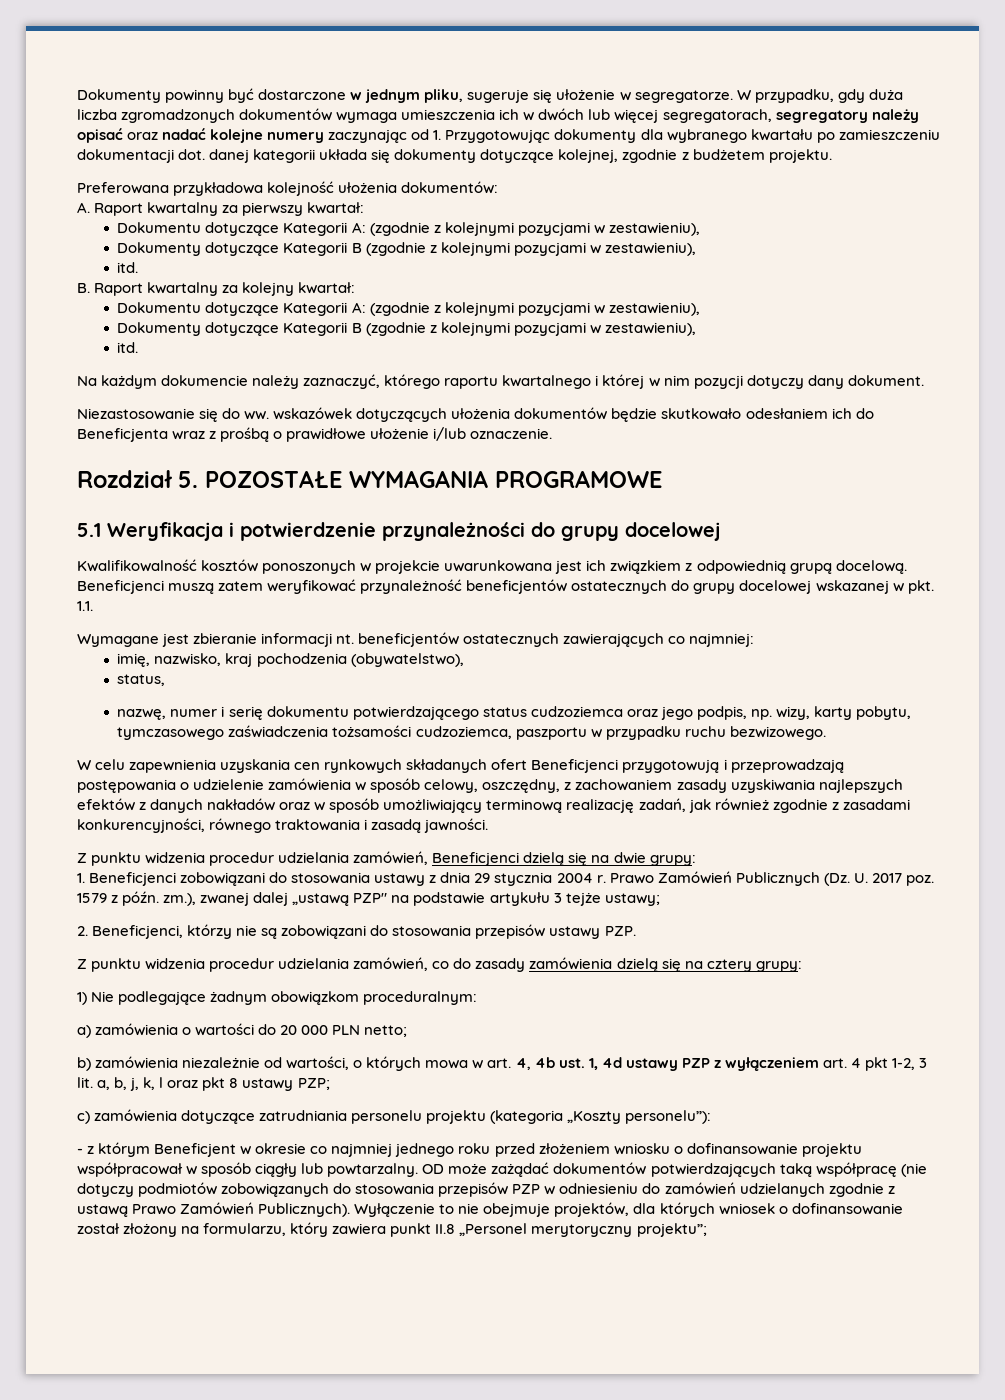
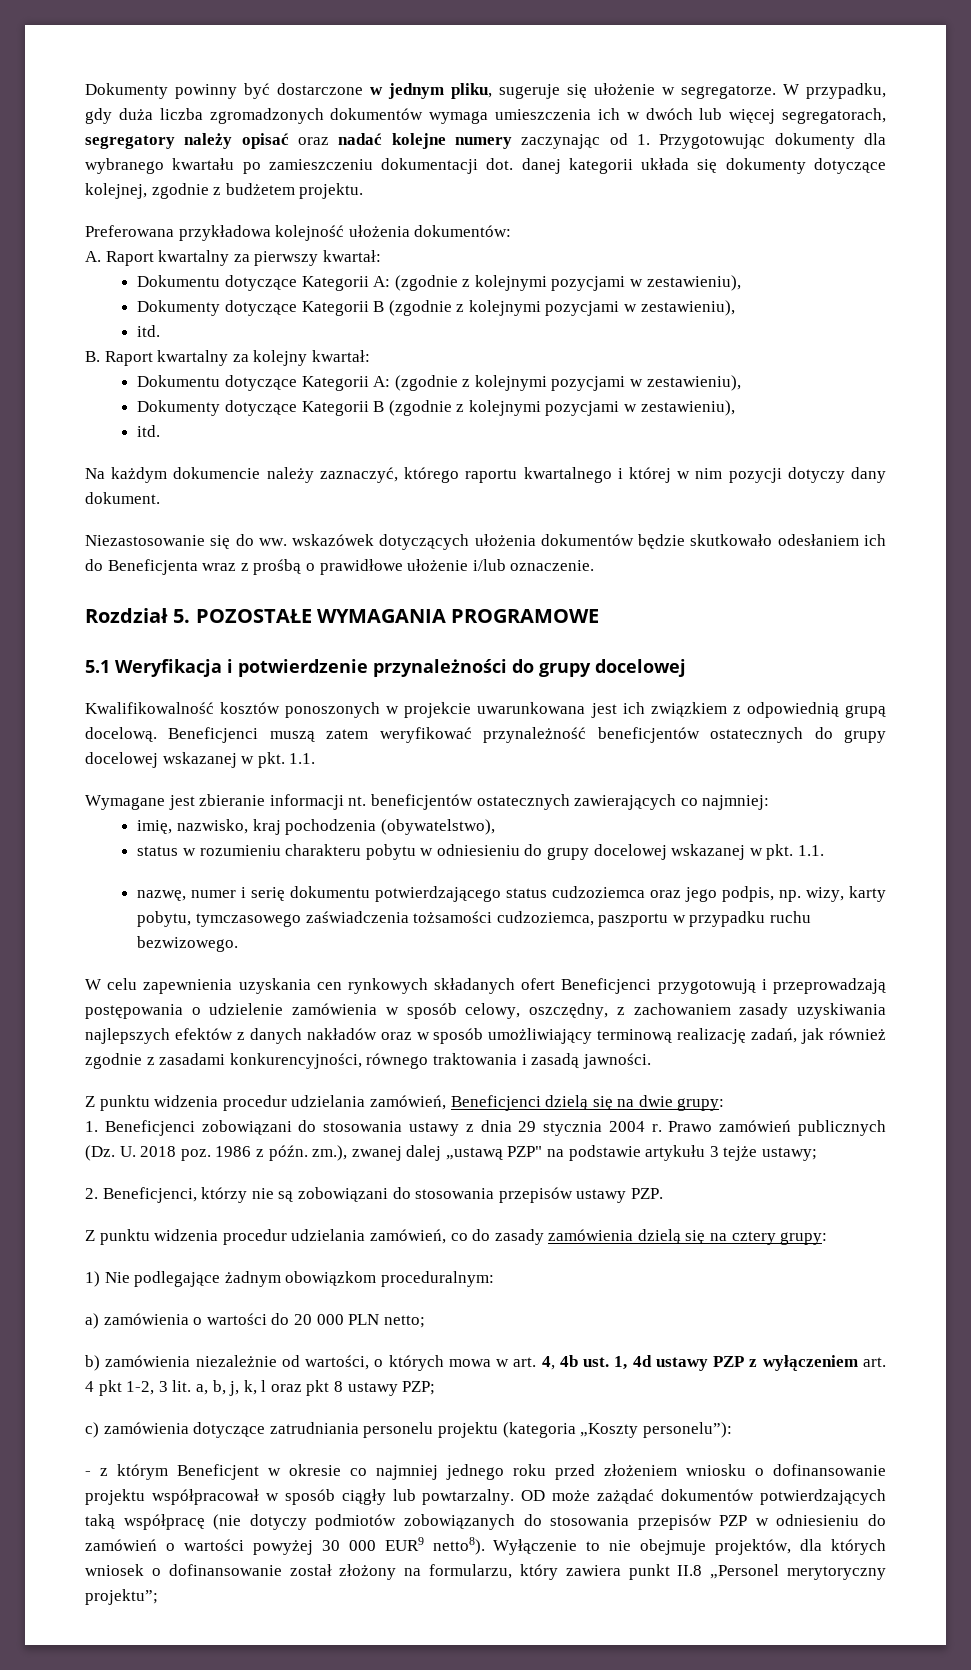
- status,
+ status w rozumieniu charakteru pobytu w odniesieniu do grupy docelowej wskazanej w pkt. 1.1.
- Prawo Zamówień Publicznych (Dz. U. 2017 poz. 1579 z późn. zm.), zwanej dalej „ustawą PZP" na podstawie artykułu 3 tejże ustawy;
+ Prawo zamówień publicznych (Dz. U. 2018 poz. 1986 z późn. zm.), zwanej dalej „ustawą PZP" na podstawie artykułu 3 tejże ustawy;
- OD może zażądać dokumentów potwierdzających taką współpracę (nie dotyczy podmiotów zobowiązanych do stosowania przepisów PZP w odniesieniu do zamówień udzielanych zgodnie z ustawą Prawo Zamówień Publicznych).
+ OD może zażądać dokumentów potwierdzających taką współpracę (nie dotyczy podmiotów zobowiązanych do stosowania przepisów PZP w odniesieniu do zamówień o wartości powyżej 30 000 EUR9 netto8).

